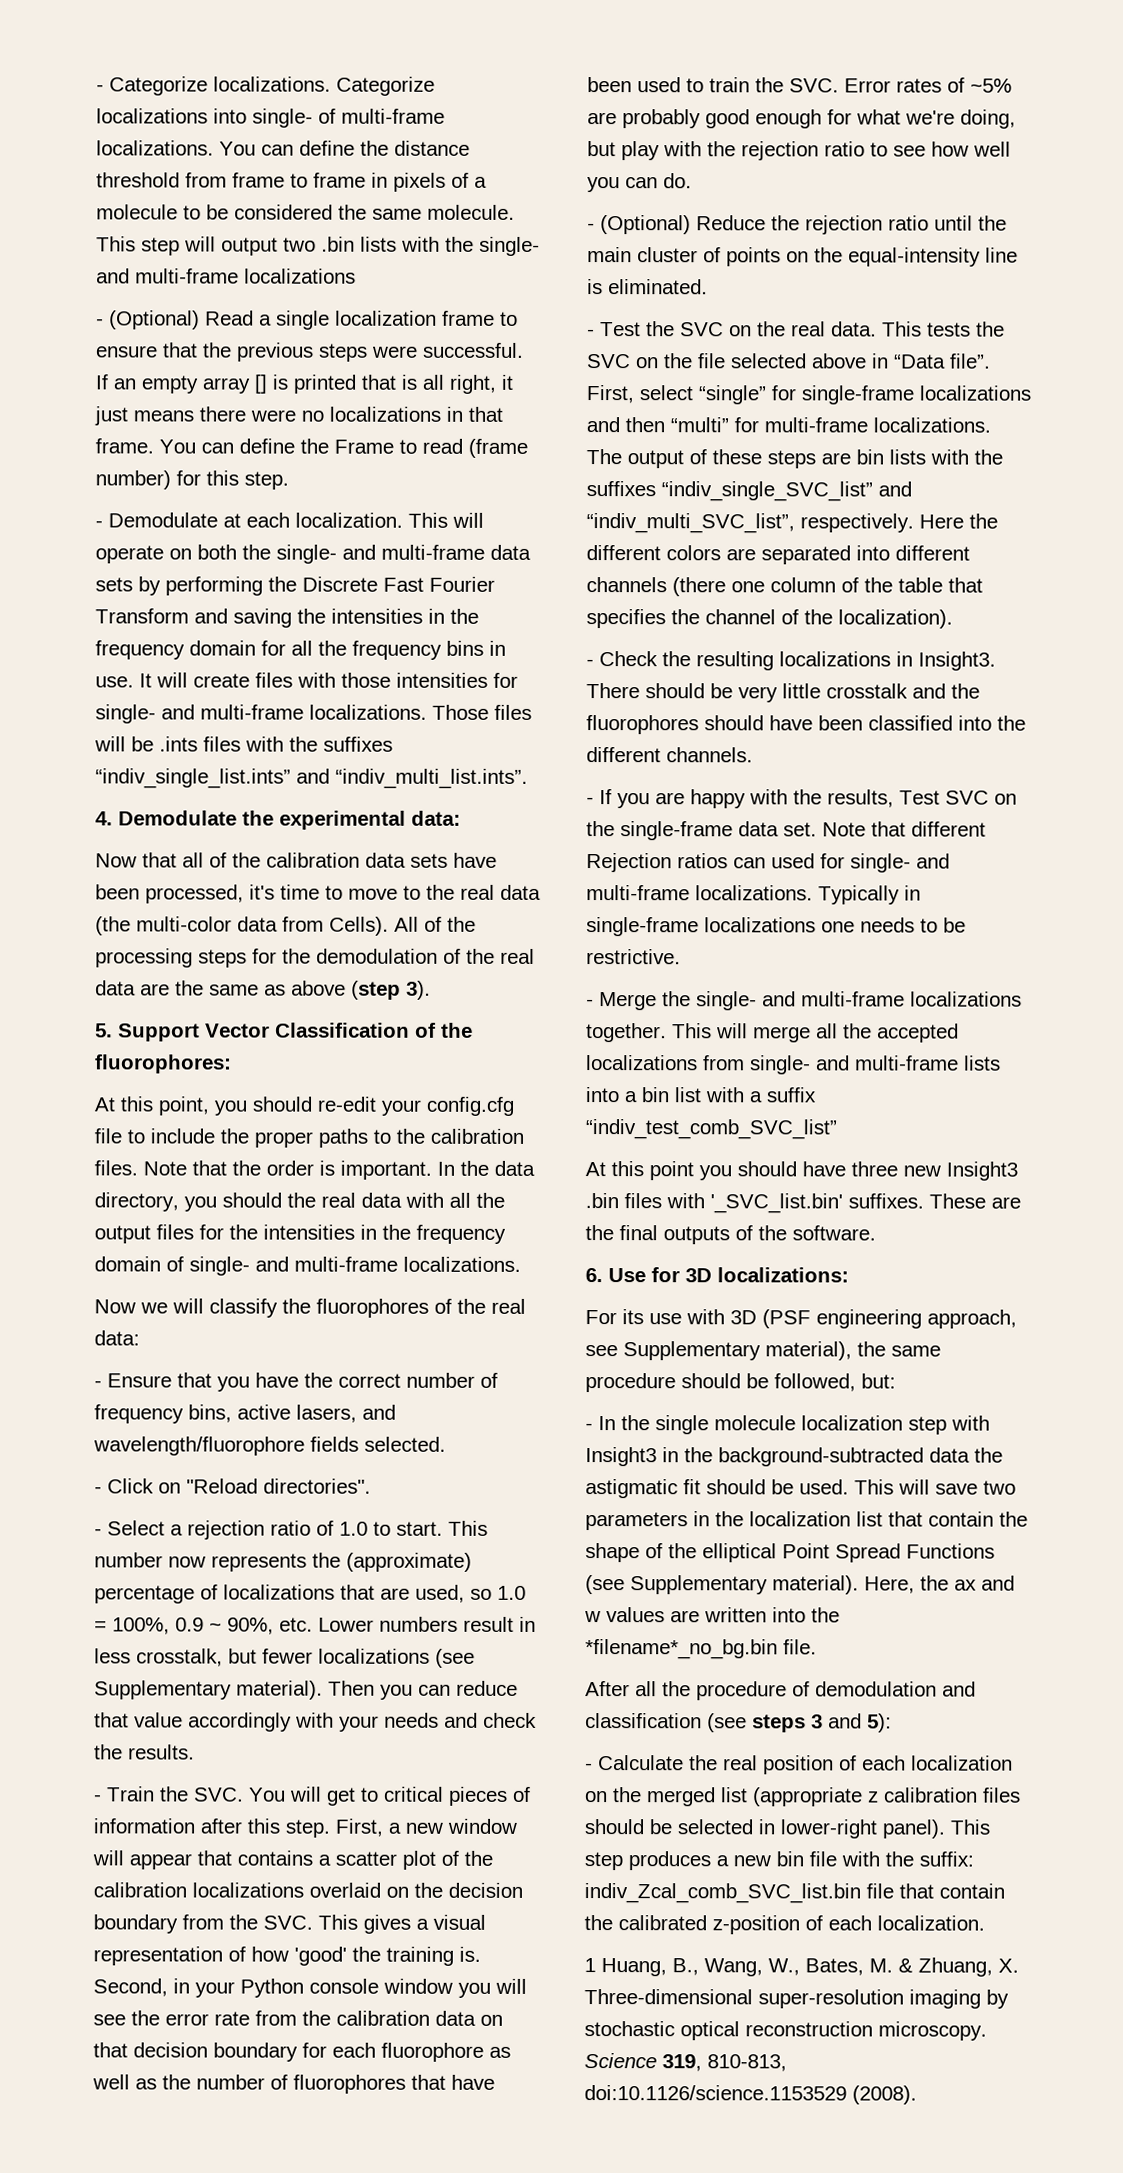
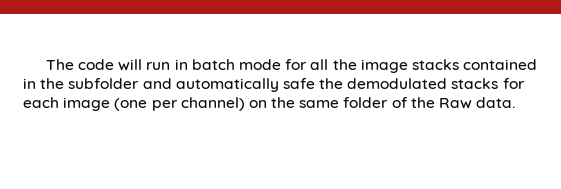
- - Categorize localizations. Categorize localizations into single- of multi-frame localizations. You can define the distance threshold from frame to frame in pixels of a molecule to be considered the same molecule. This step will output two .bin lists with the single- and multi-frame localizations
- - (Optional) Read a single localization frame to ensure that the previous steps were successful. If an empty array [] is printed that is all right, it just means there were no localizations in that frame. You can define the Frame to read (frame number) for this step.
- - Demodulate at each localization. This will operate on both the single- and multi-frame data sets by performing the Discrete Fast Fourier Transform and saving the intensities in the frequency domain for all the frequency bins in use. It will create files with those intensities for single- and multi-frame localizations. Those files will be .ints files with the suffixes “indiv_single_list.ints” and “indiv_multi_list.ints”.
- 4. Demodulate the experimental data:
- Now that all of the calibration data sets have been processed, it's time to move to the real data (the multi-color data from Cells). All of the processing steps for the demodulation of the real data are the same as above (step 3).
- 5. Support Vector Classification of the fluorophores:
- At this point, you should re-edit your config.cfg file to include the proper paths to the calibration files. Note that the order is important. In the data directory, you should the real data with all the output files for the intensities in the frequency domain of single- and multi-frame localizations.
- Now we will classify the fluorophores of the real data:
- - Ensure that you have the correct number of frequency bins, active lasers, and wavelength/fluorophore fields selected.
- - Click on "Reload directories".
- - Select a rejection ratio of 1.0 to start. This number now represents the (approximate) percentage of localizations that are used, so 1.0 = 100%, 0.9 ~ 90%, etc. Lower numbers result in less crosstalk, but fewer localizations (see Supplementary material). Then you can reduce that value accordingly with your needs and check the results.
- - Train the SVC. You will get to critical pieces of information after this step. First, a new window will appear that contains a scatter plot of the calibration localizations overlaid on the decision boundary from the SVC. This gives a visual representation of how 'good' the training is. Second, in your Python console window you will see the error rate from the calibration data on that decision boundary for each fluorophore as well as the number of fluorophores that have been used to train the SVC. Error rates of ~5% are probably good enough for what we're doing, but play with the rejection ratio to see how well you can do.
- - (Optional) Reduce the rejection ratio until the main cluster of points on the equal-intensity line is eliminated.
- - Test the SVC on the real data. This tests the SVC on the file selected above in “Data file”. First, select “single” for single-frame localizations and then “multi” for multi-frame localizations. The output of these steps are bin lists with the suffixes “indiv_single_SVC_list” and “indiv_multi_SVC_list”, respectively. Here the different colors are separated into different channels (there one column of the table that specifies the channel of the localization).
- - Check the resulting localizations in Insight3. There should be very little crosstalk and the fluorophores should have been classified into the different channels.
- - If you are happy with the results, Test SVC on the single-frame data set. Note that different Rejection ratios can used for single- and multi-frame localizations. Typically in single-frame localizations one needs to be restrictive.
- - Merge the single- and multi-frame localizations together. This will merge all the accepted localizations from single- and multi-frame lists into a bin list with a suffix “indiv_test_comb_SVC_list”
- At this point you should have three new Insight3 .bin files with '_SVC_list.bin' suffixes. These are the final outputs of the software.
- 6. Use for 3D localizations:
- For its use with 3D (PSF engineering approach, see Supplementary material), the same procedure should be followed, but:
- - In the single molecule localization step with Insight3 in the background-subtracted data the astigmatic fit should be used. This will save two parameters in the localization list that contain the shape of the elliptical Point Spread Functions (see Supplementary material). Here, the ax and w values are written into the *filename*_no_bg.bin file.
- After all the procedure of demodulation and classification (see steps 3 and 5):
- - Calculate the real position of each localization on the merged list (appropriate z calibration files should be selected in lower-right panel). This step produces a new bin file with the suffix: indiv_Zcal_comb_SVC_list.bin file that contain the calibrated z-position of each localization.
- 1 Huang, B., Wang, W., Bates, M. & Zhuang, X. Three-dimensional super-resolution imaging by stochastic optical reconstruction microscopy. Science 319, 810-813, doi:10.1126/science.1153529 (2008).
+ The code will run in batch mode for all the image stacks contained in the subfolder and automatically safe the demodulated stacks for each image (one per channel) on the same folder of the Raw data.

